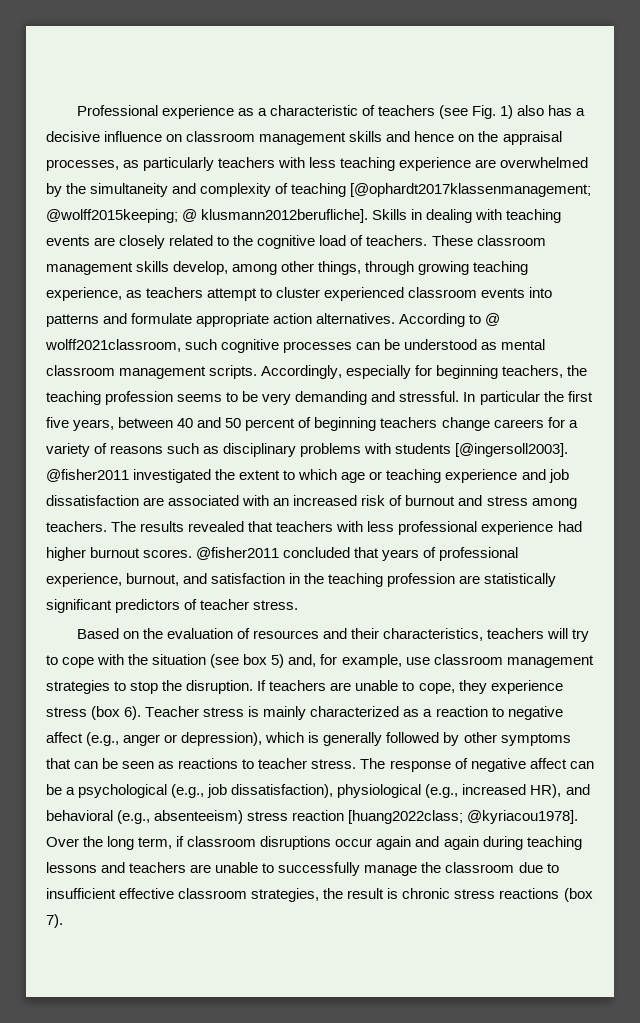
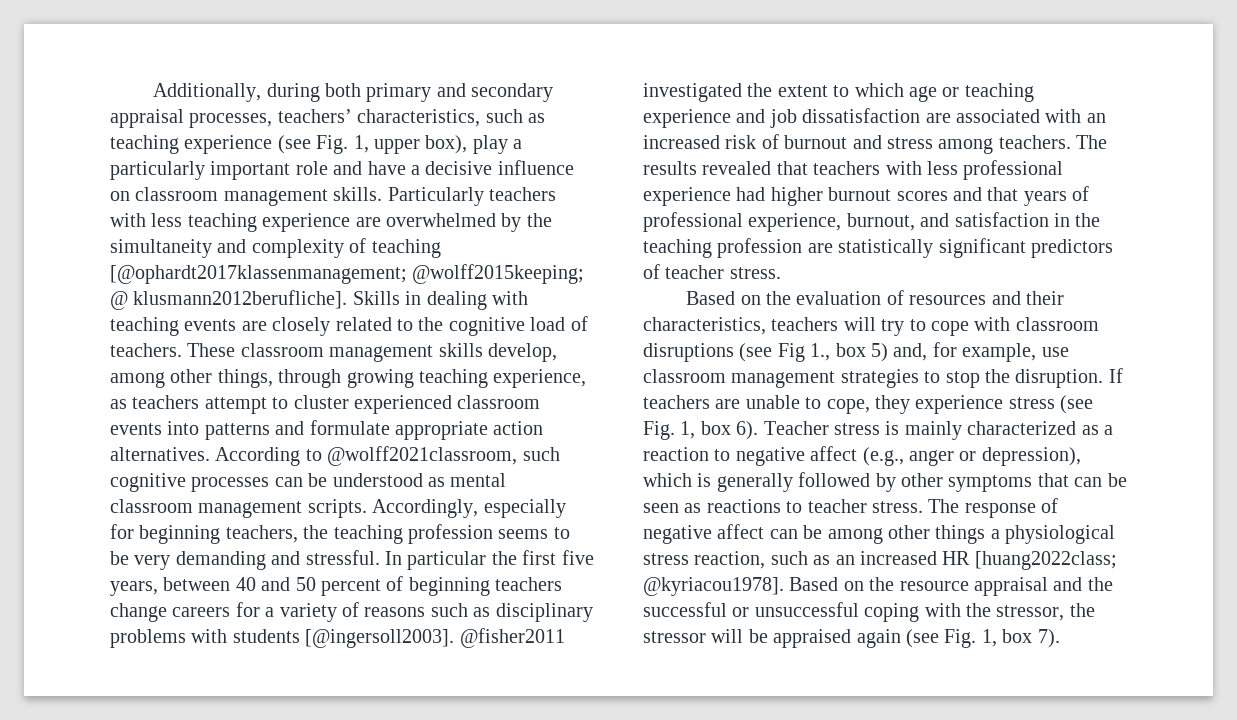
- Professional experience as a characteristic of teachers (see Fig. 1) also has a decisive influence on classroom management skills and hence on the appraisal processes, as particularly teachers with less teaching experience are overwhelmed by the simultaneity and complexity of teaching [@ophardt2017klassenmanagement; @wolff2015keeping; @ klusmann2012berufliche].
+ Additionally, during both primary and secondary appraisal processes, teachers’ characteristics, such as teaching experience (see Fig. 1, upper box), play a particularly important role and have a decisive influence on classroom management skills. Particularly teachers with less teaching experience are overwhelmed by the simultaneity and complexity of teaching [@ophardt2017klassenmanagement; @wolff2015keeping; @ klusmann2012berufliche].
- According to @ wolff2021classroom, such cognitive processes can be understood as mental classroom management scripts.
+ According to @wolff2021classroom, such cognitive processes can be understood as mental classroom management scripts.
- The results revealed that teachers with less professional experience had higher burnout scores. @fisher2011 concluded that years of professional experience, burnout, and satisfaction in the teaching profession are statistically significant predictors of teacher stress.
+ The results revealed that teachers with less professional experience had higher burnout scores and that years of professional experience, burnout, and satisfaction in the teaching profession are statistically significant predictors of teacher stress.
- Based on the evaluation of resources and their characteristics, teachers will try to cope with the situation (see box 5) and, for example, use classroom management strategies to stop the disruption.
+ Based on the evaluation of resources and their characteristics, teachers will try to cope with classroom disruptions (see Fig 1., box 5) and, for example, use classroom management strategies to stop the disruption.
- If teachers are unable to cope, they experience stress (box 6).
+ If teachers are unable to cope, they experience stress (see Fig. 1, box 6).
- The response of negative affect can be a psychological (e.g., job dissatisfaction), physiological (e.g., increased HR), and behavioral (e.g., absenteeism) stress reaction [huang2022class; @kyriacou1978]. Over the long term, if classroom disruptions occur again and again during teaching lessons and teachers are unable to successfully manage the classroom due to insufficient effective classroom strategies, the result is chronic stress reactions (box 7).
+ The response of negative affect can be among other things a physiological stress reaction, such as an increased HR [huang2022class; @kyriacou1978]. Based on the resource appraisal and the successful or unsuccessful coping with the stressor, the stressor will be appraised again (see Fig. 1, box 7).

